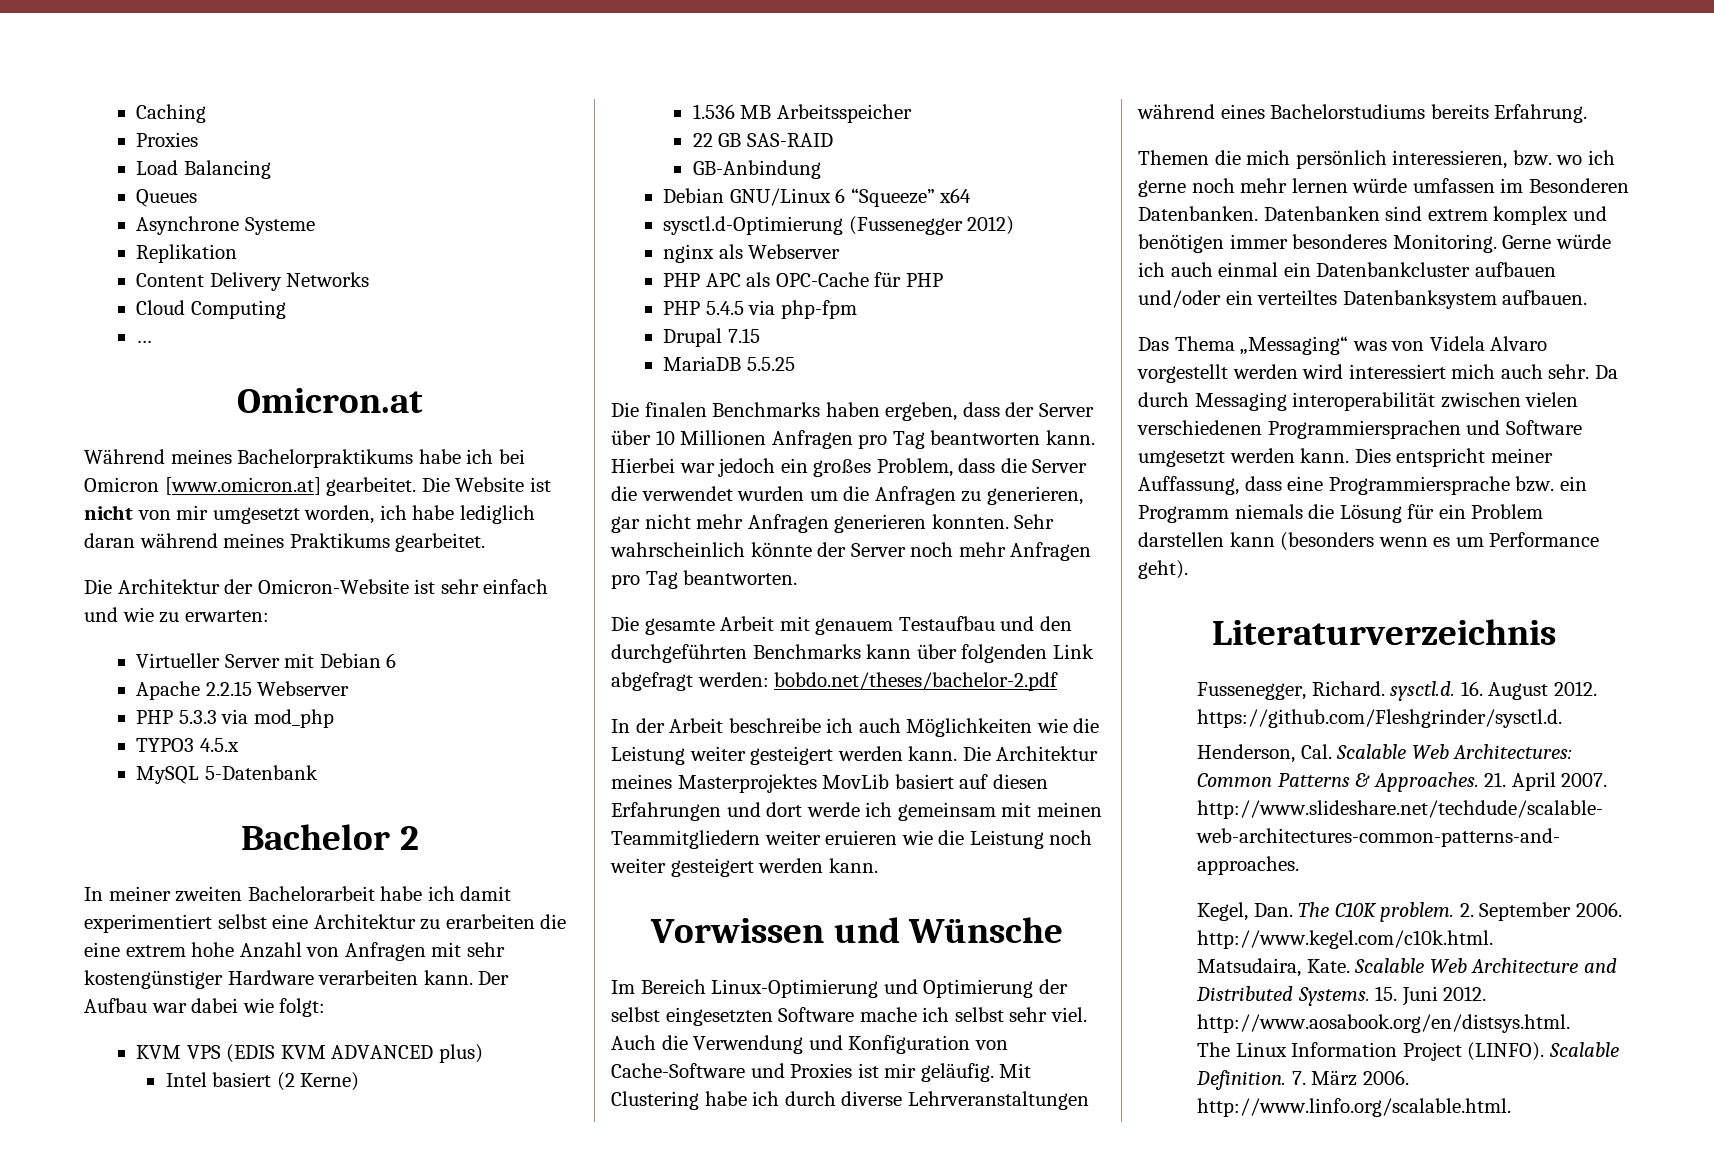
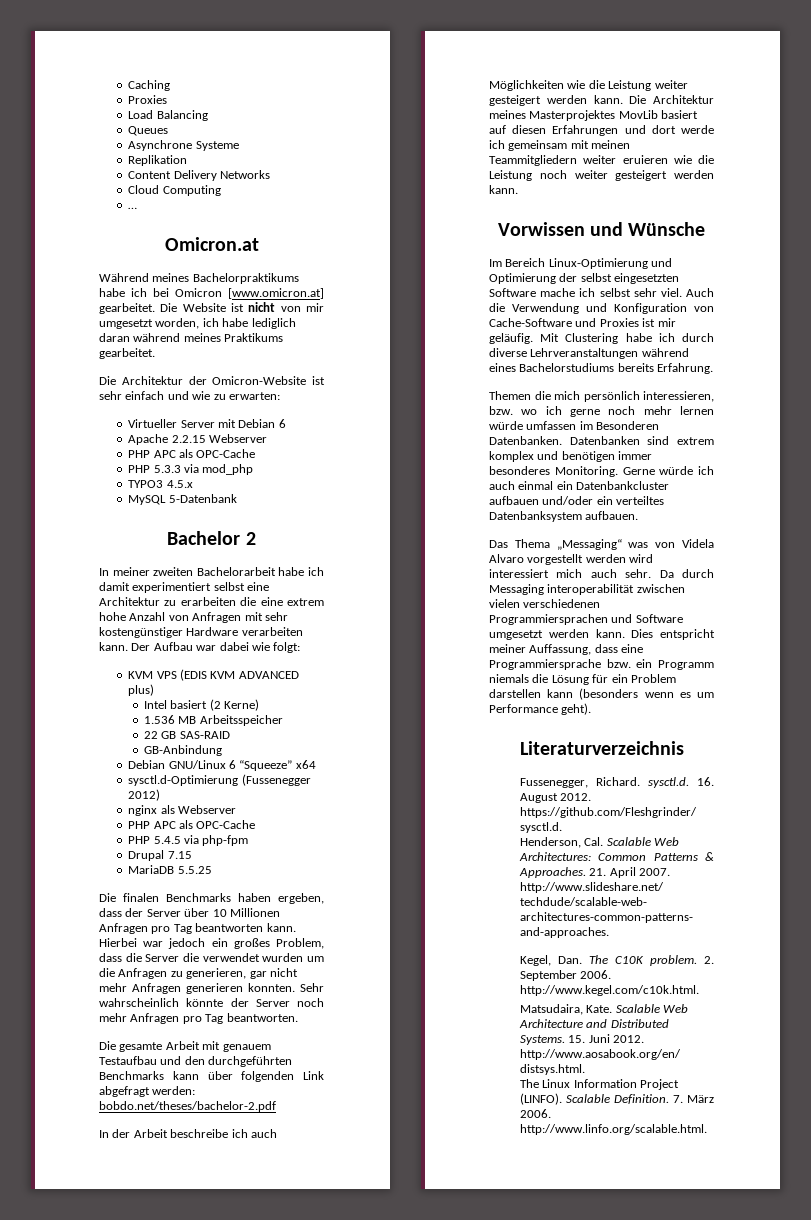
  Apache 2.2.15 Webserver
+ PHP APC als OPC-Cache
  nginx als Webserver
- PHP APC als OPC-Cache für PHP
+ PHP APC als OPC-Cache

